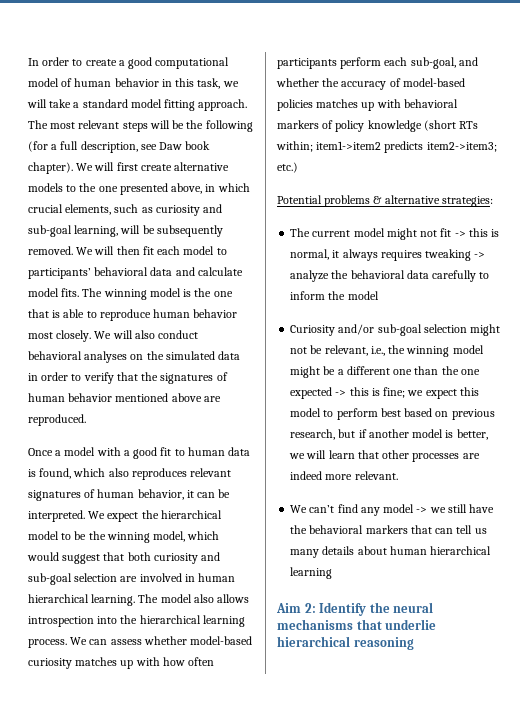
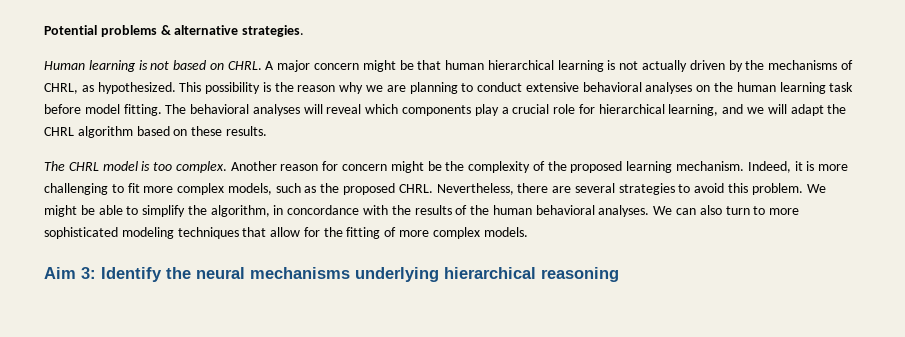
- In order to create a good computational model of human behavior in this task, we will take a standard model fitting approach. The most relevant steps will be the following (for a full description, see Daw book chapter). We will first create alternative models to the one presented above, in which crucial elements, such as curiosity and sub-goal learning, will be subsequently removed. We will then fit each model to participants’ behavioral data and calculate model fits. The winning model is the one that is able to reproduce human behavior most closely. We will also conduct behavioral analyses on the simulated data in order to verify that the signatures of human behavior mentioned above are reproduced.
- Once a model with a good fit to human data is found, which also reproduces relevant signatures of human behavior, it can be interpreted. We expect the hierarchical model to be the winning model, which would suggest that both curiosity and sub-goal selection are involved in human hierarchical learning. The model also allows introspection into the hierarchical learning process. We can assess whether model-based curiosity matches up with how often participants perform each sub-goal, and whether the accuracy of model-based policies matches up with behavioral markers of policy knowledge (short RTs within; item1->item2 predicts item2->item3; etc.)
- Potential problems & alternative strategies:
- The current model might not fit -> this is normal, it always requires tweaking -> analyze the behavioral data carefully to inform the model
- Curiosity and/or sub-goal selection might not be relevant, i.e., the winning model might be a different one than the one expected -> this is fine; we expect this model to perform best based on previous research, but if another model is better, we will learn that other processes are indeed more relevant.
- We can’t find any model -> we still have the behavioral markers that can tell us many details about human hierarchical learning
+ Potential problems & alternative strategies.
+ Human learning is not based on CHRL. A major concern might be that human hierarchical learning is not actually driven by the mechanisms of CHRL, as hypothesized. This possibility is the reason why we are planning to conduct extensive behavioral analyses on the human learning task before model fitting. The behavioral analyses will reveal which components play a crucial role for hierarchical learning, and we will adapt the CHRL algorithm based on these results.
+ The CHRL model is too complex. Another reason for concern might be the complexity of the proposed learning mechanism. Indeed, it is more challenging to fit more complex models, such as the proposed CHRL. Nevertheless, there are several strategies to avoid this problem. We might be able to simplify the algorithm, in concordance with the results of the human behavioral analyses. We can also turn to more sophisticated modeling techniques that allow for the fitting of more complex models.
- Aim 2: Identify the neural mechanisms that underlie hierarchical reasoning
+ Aim 3: Identify the neural mechanisms underlying hierarchical reasoning

